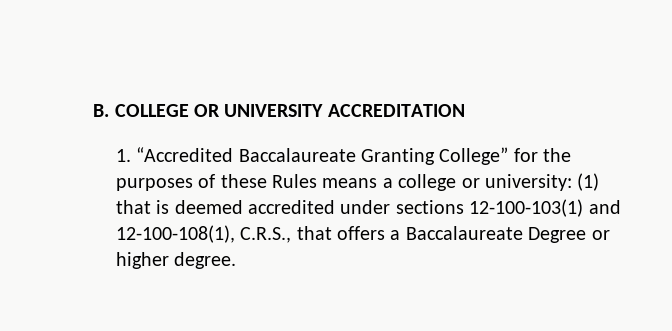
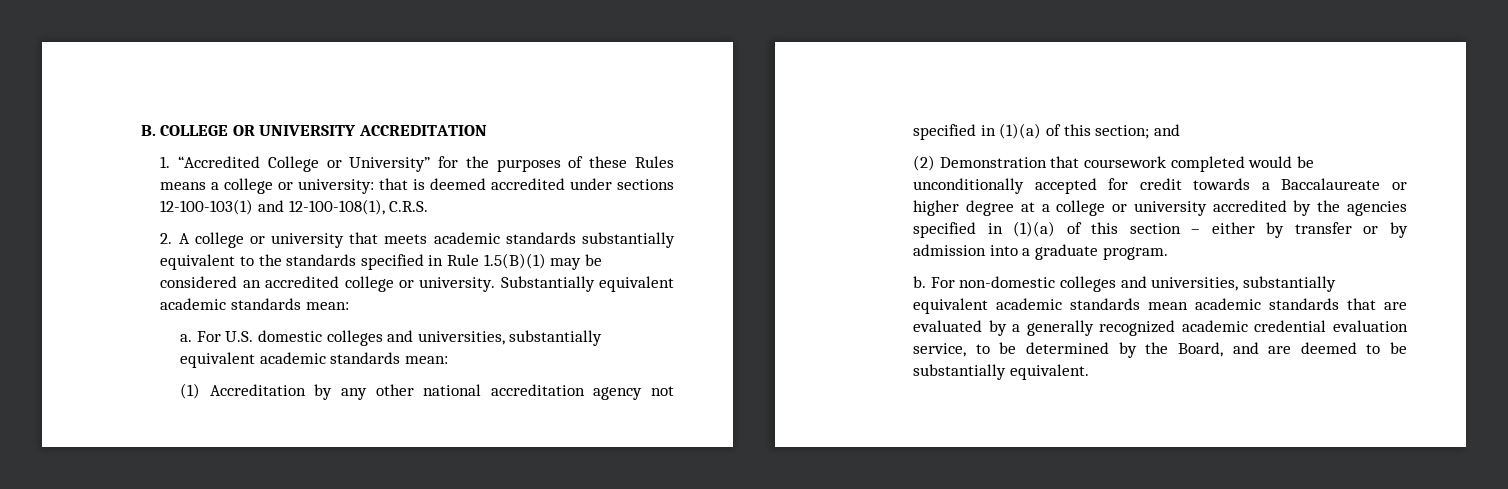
- 1. “Accredited Baccalaureate Granting College” for the purposes of these Rules means a college or university: (1) that is deemed accredited under sections 12-100-103(1) and 12-100-108(1), C.R.S., that offers a Baccalaureate Degree or higher degree.
+ 1. “Accredited College or University” for the purposes of these Rules means a college or university: that is deemed accredited under sections 12-100-103(1) and 12-100-108(1), C.R.S.
+ 2. A college or university that meets academic standards substantially equivalent to the standards specified in Rule 1.5(B)(1) may be considered an accredited college or university. Substantially equivalent academic standards mean:
+ a. For U.S. domestic colleges and universities, substantially equivalent academic standards mean:
+ (1) Accreditation by any other national accreditation agency not specified in (1)(a) of this section; and
+ (2) Demonstration that coursework completed would be unconditionally accepted for credit towards a Baccalaureate or higher degree at a college or university accredited by the agencies specified in (1)(a) of this section – either by transfer or by admission into a graduate program.
+ b. For non-domestic colleges and universities, substantially equivalent academic standards mean academic standards that are evaluated by a generally recognized academic credential evaluation service, to be determined by the Board, and are deemed to be substantially equivalent.

